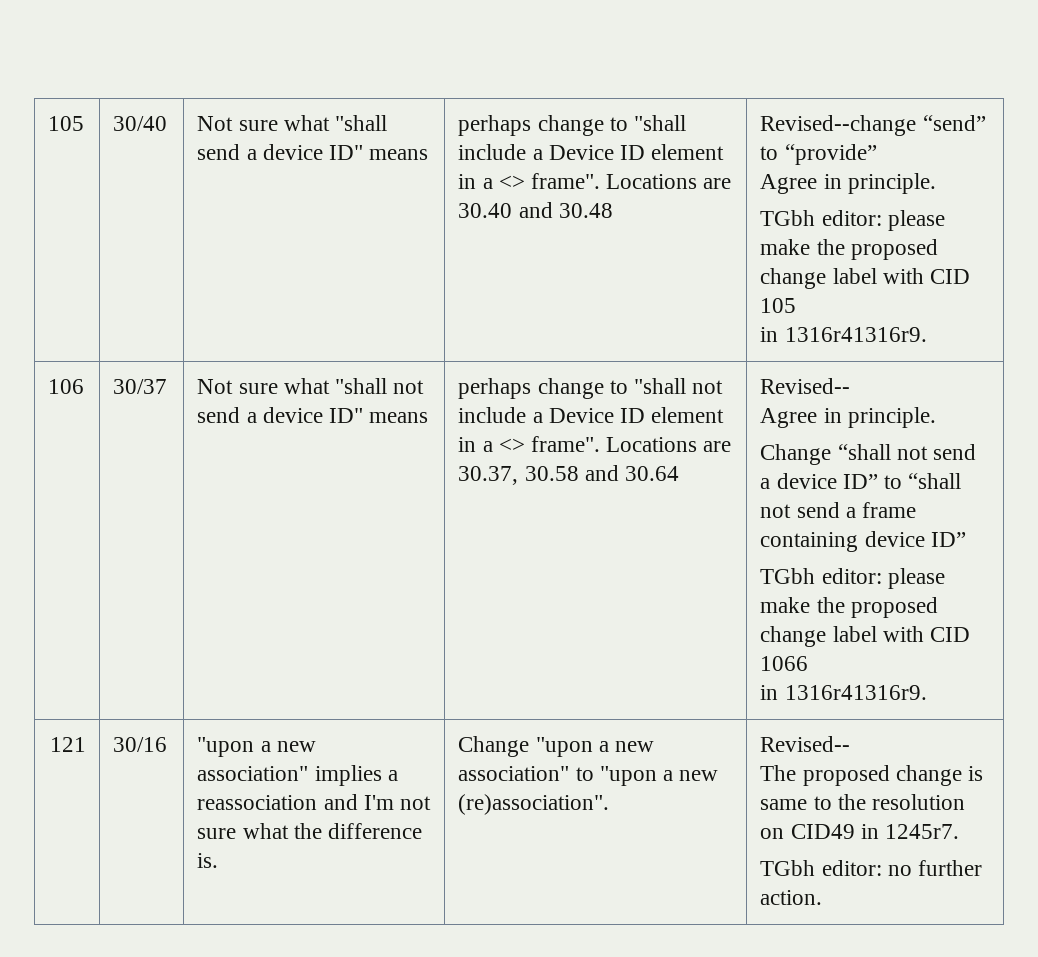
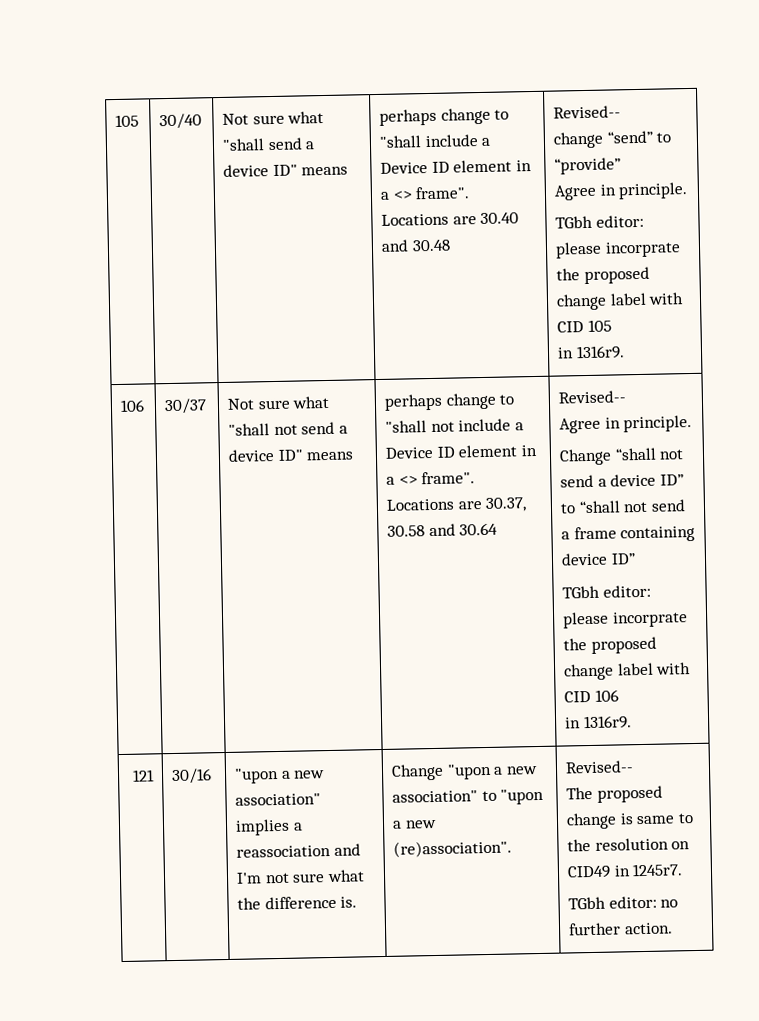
- Locations are 30.40 and 30.48 | Revised--change “send” to “provide”
+ Locations are 30.40 and 30.48 | Revised--
+ change “send” to “provide”
- TGbh editor: please make the proposed change label with CID 105
- in 1316r41316r9.
+ TGbh editor: please incorprate the proposed change label with CID 105
+ in 1316r9.
- TGbh editor: please make the proposed change label with CID 1066
- in 1316r41316r9.
+ TGbh editor: please incorprate the proposed change label with CID 106
+ in 1316r9.

